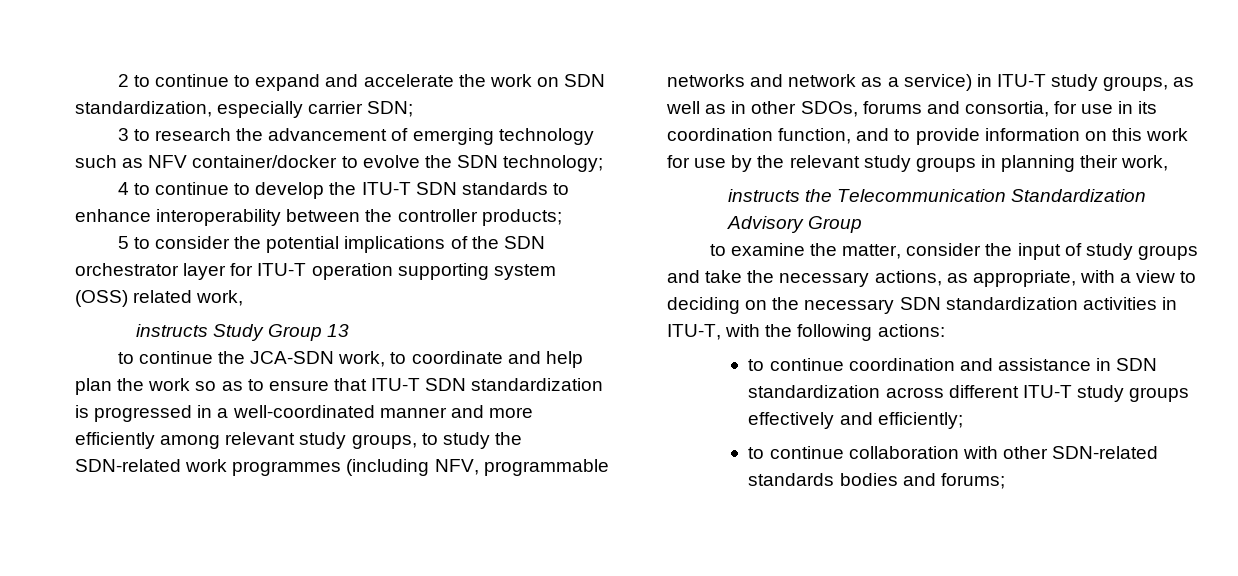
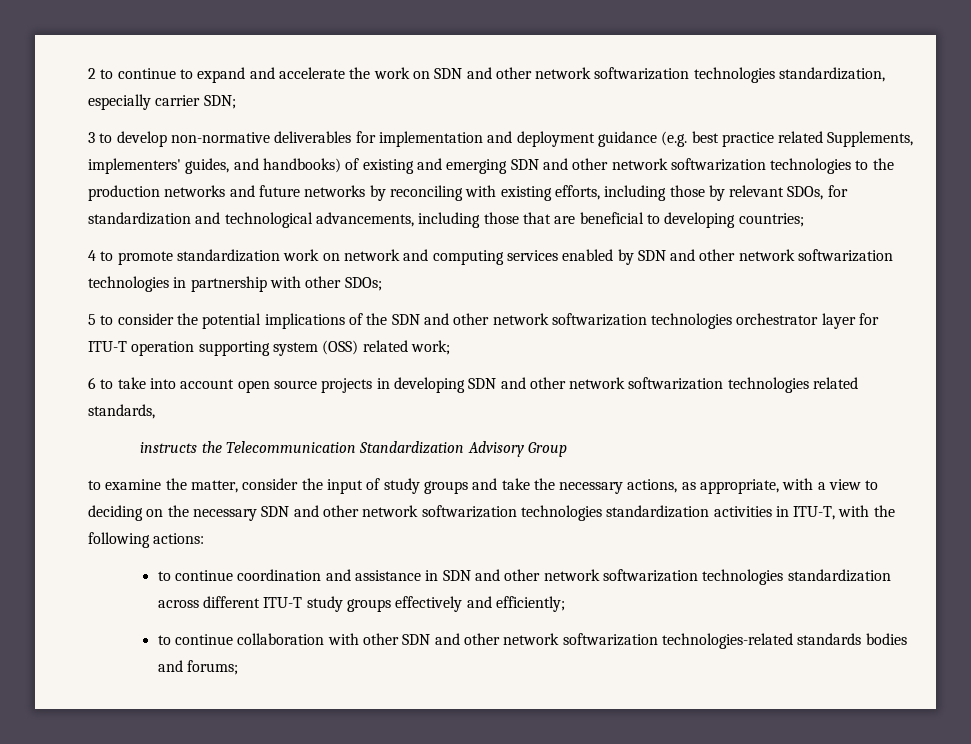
- 2 to continue to expand and accelerate the work on SDN standardization, especially carrier SDN;
+ 2 to continue to expand and accelerate the work on SDN and other network softwarization technologies standardization, especially carrier SDN;
- 3 to research the advancement of emerging technology such as NFV container/docker to evolve the SDN technology;
- 4 to continue to develop the ITU-T SDN standards to enhance interoperability between the controller products;
+ 3 to develop non-normative deliverables for implementation and deployment guidance (e.g. best practice related Supplements, implementers' guides, and handbooks) of existing and emerging SDN and other network softwarization technologies to the production networks and future networks by reconciling with existing efforts, including those by relevant SDOs, for standardization and technological advancements, including those that are beneficial to developing countries;
+ 4 to promote standardization work on network and computing services enabled by SDN and other network softwarization technologies in partnership with other SDOs;
- 5 to consider the potential implications of the SDN orchestrator layer for ITU-T operation supporting system (OSS) related work,
- instructs Study Group 13
- to continue the JCA-SDN work, to coordinate and help plan the work so as to ensure that ITU-T SDN standardization is progressed in a well-coordinated manner and more efficiently among relevant study groups, to study the SDN-related work programmes (including NFV, programmable networks and network as a service) in ITU-T study groups, as well as in other SDOs, forums and consortia, for use in its coordination function, and to provide information on this work for use by the relevant study groups in planning their work,
+ 5 to consider the potential implications of the SDN and other network softwarization technologies orchestrator layer for ITU-T operation supporting system (OSS) related work;
+ 6 to take into account open source projects in developing SDN and other network softwarization technologies related standards,
- to examine the matter, consider the input of study groups and take the necessary actions, as appropriate, with a view to deciding on the necessary SDN standardization activities in ITU-T, with the following actions:
+ to examine the matter, consider the input of study groups and take the necessary actions, as appropriate, with a view to deciding on the necessary SDN and other network softwarization technologies standardization activities in ITU-T, with the following actions:
- to continue coordination and assistance in SDN standardization across different ITU-T study groups effectively and efficiently;
+ to continue coordination and assistance in SDN and other network softwarization technologies standardization across different ITU-T study groups effectively and efficiently;
- to continue collaboration with other SDN-related standards bodies and forums;
+ to continue collaboration with other SDN and other network softwarization technologies-related standards bodies and forums;

